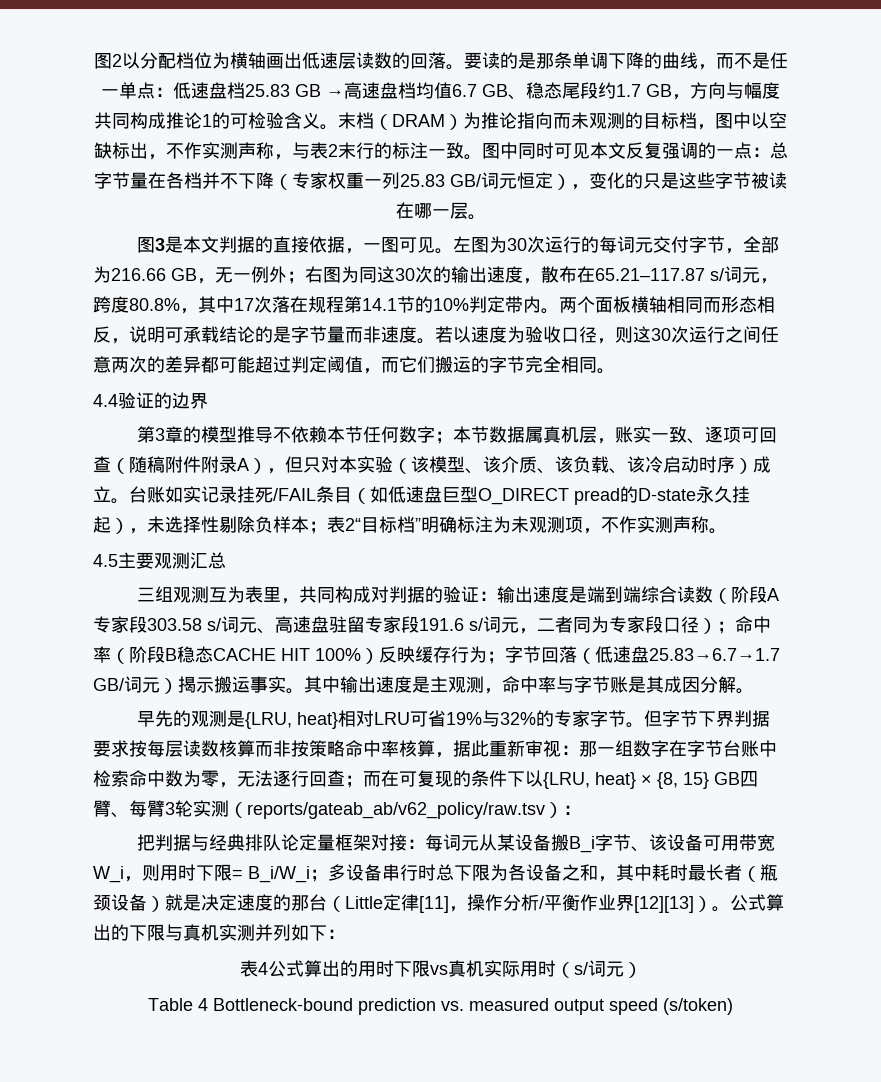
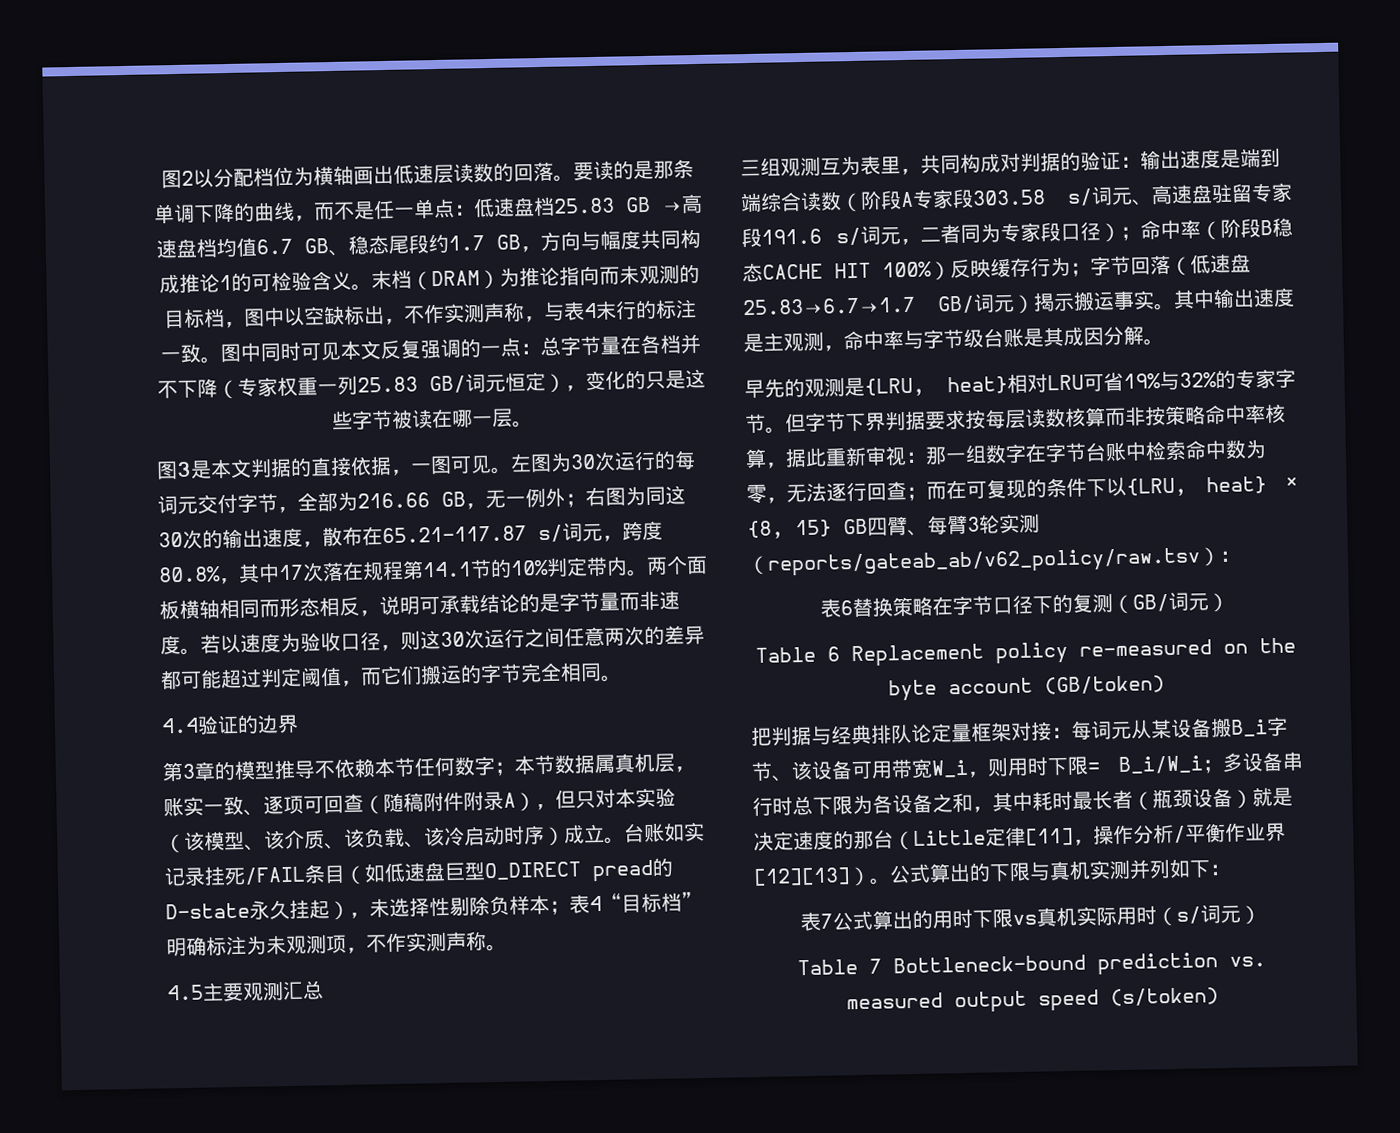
- 末档（DRAM）为推论指向而未观测的目标档，图中以空缺标出，不作实测声称，与表2末行的标注一致。
+ 末档（DRAM）为推论指向而未观测的目标档，图中以空缺标出，不作实测声称，与表4末行的标注一致。
- 台账如实记录挂死/FAIL条目（如低速盘巨型O_DIRECT pread的D-state永久挂起），未选择性剔除负样本；表2“目标档”明确标注为未观测项，不作实测声称。
+ 台账如实记录挂死/FAIL条目（如低速盘巨型O_DIRECT pread的D-state永久挂起），未选择性剔除负样本；表4“目标档”明确标注为未观测项，不作实测声称。
- 其中输出速度是主观测，命中率与字节账是其成因分解。
+ 其中输出速度是主观测，命中率与字节级台账是其成因分解。
+ 表6替换策略在字节口径下的复测（GB/词元）
+ Table 6 Replacement policy re-measured on the byte account (GB/token)
- 表4公式算出的用时下限vs真机实际用时（s/词元）
+ 表7公式算出的用时下限vs真机实际用时（s/词元）
- Table 4 Bottleneck-bound prediction vs. measured output speed (s/token)
+ Table 7 Bottleneck-bound prediction vs. measured output speed (s/token)

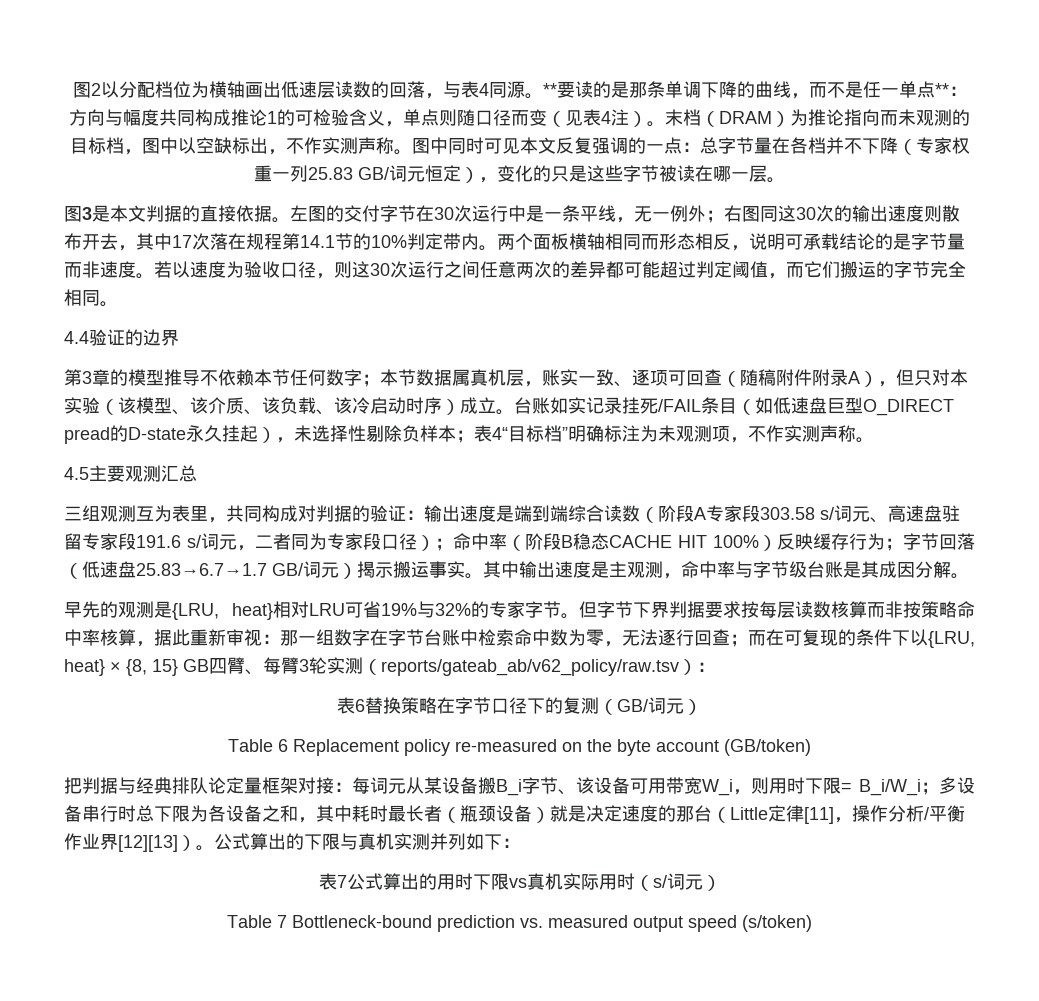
- 图2以分配档位为横轴画出低速层读数的回落。要读的是那条单调下降的曲线，而不是任一单点：低速盘档25.83 GB →高速盘档均值6.7 GB、稳态尾段约1.7 GB，方向与幅度共同构成推论1的可检验含义。
+ 图2以分配档位为横轴画出低速层读数的回落，与表4同源。**要读的是那条单调下降的曲线，而不是任一单点**：方向与幅度共同构成推论1的可检验含义，单点则随口径而变（见表4注）。
- 末档（DRAM）为推论指向而未观测的目标档，图中以空缺标出，不作实测声称，与表4末行的标注一致。
+ 末档（DRAM）为推论指向而未观测的目标档，图中以空缺标出，不作实测声称。
- 图3是本文判据的直接依据，一图可见。左图为30次运行的每词元交付字节，全部为216.66 GB，无一例外；右图为同这30次的输出速度，散布在65.21–117.87 s/词元，跨度80.8%，其中17次落在规程第14.1节的10%判定带内。
+ 图3是本文判据的直接依据。左图的交付字节在30次运行中是一条平线，无一例外；右图同这30次的输出速度则散布开去，其中17次落在规程第14.1节的10%判定带内。

